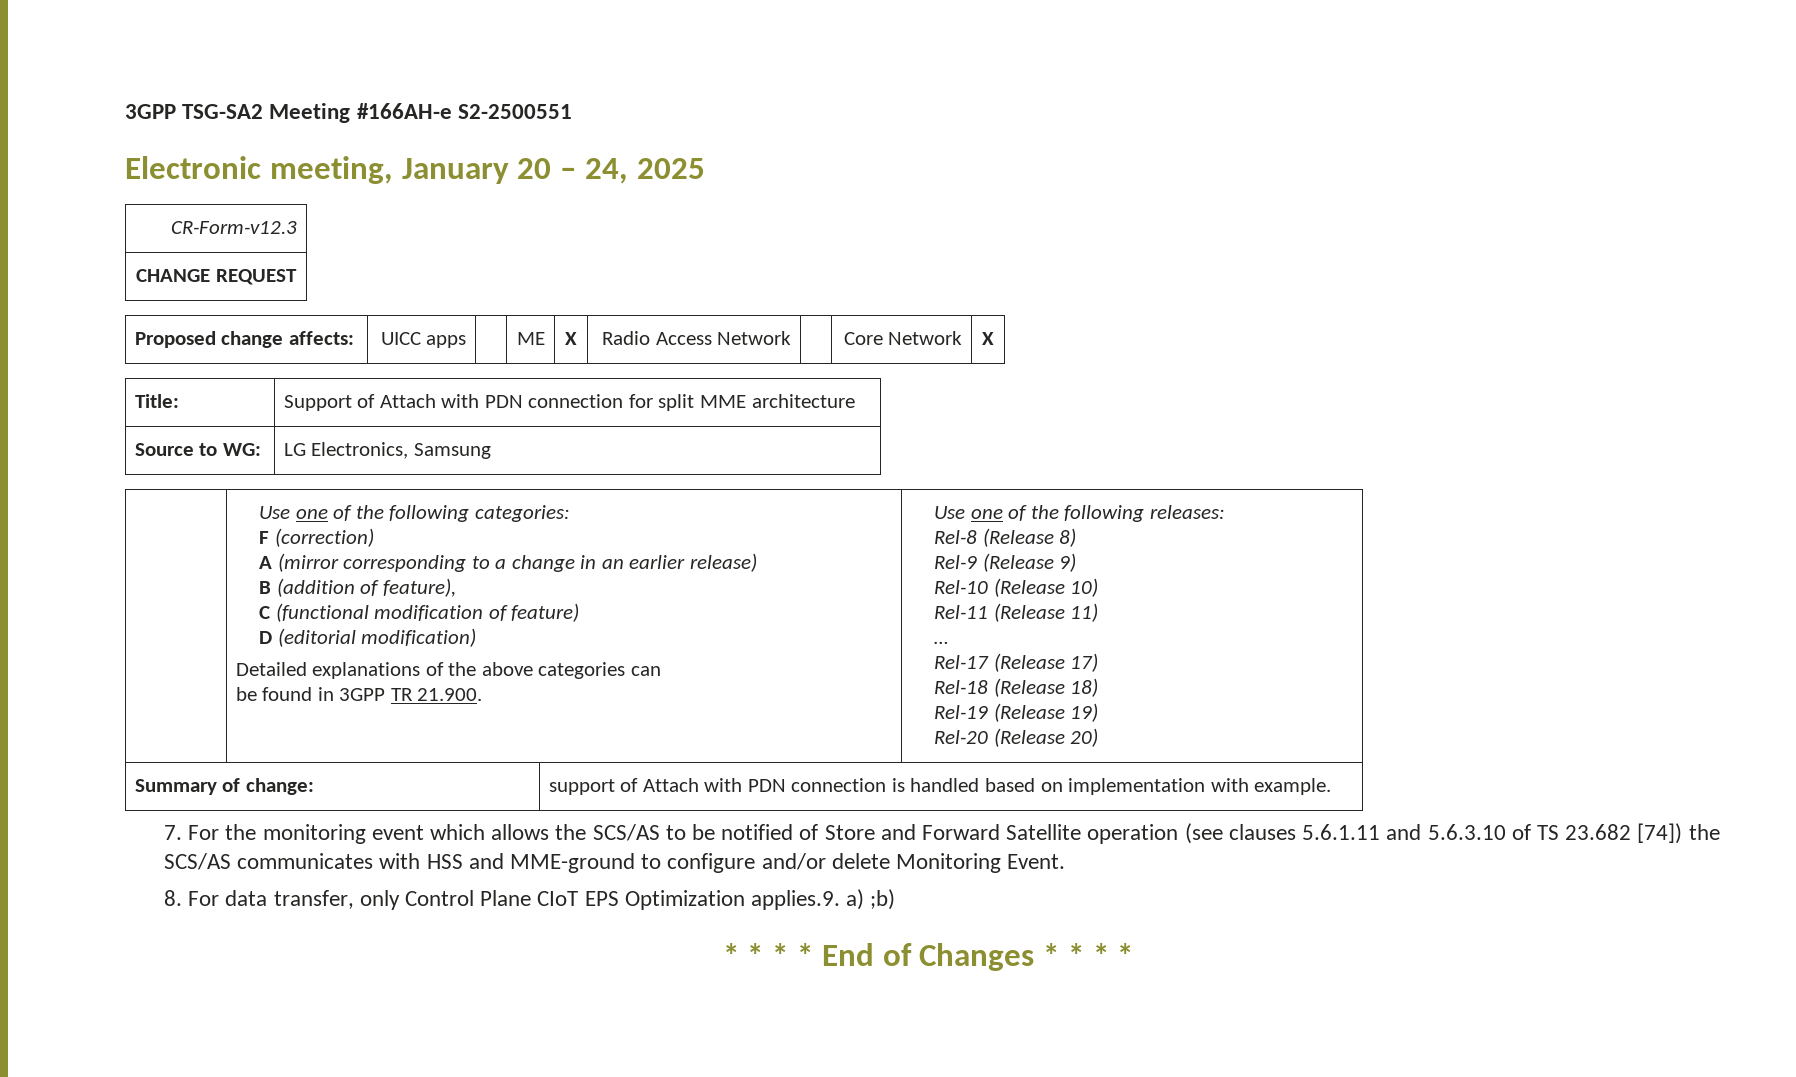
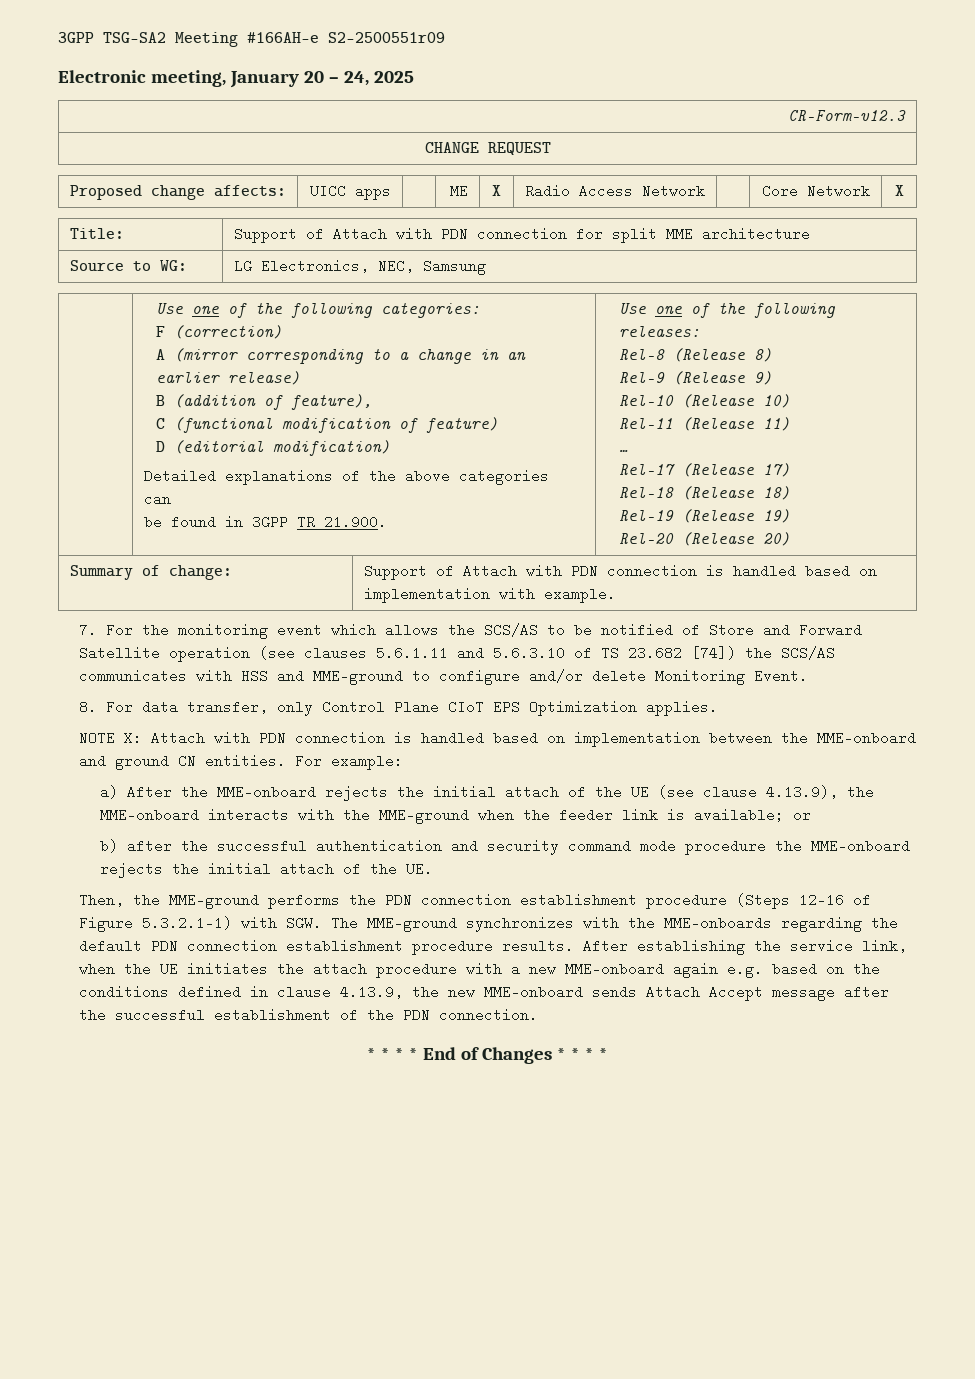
- 3GPP TSG-SA2 Meeting #166AH-e S2-2500551
+ 3GPP TSG-SA2 Meeting #166AH-e S2-2500551r09
- Source to WG: | LG Electronics, Samsung
+ Source to WG: | LG Electronics, NEC, Samsung
- Summary of change: | support of Attach with PDN connection is handled based on implementation with example.
+ Summary of change: | Support of Attach with PDN connection is handled based on implementation with example.
- 8. For data transfer, only Control Plane CIoT EPS Optimization applies.9. a) ;b)
+ 8. For data transfer, only Control Plane CIoT EPS Optimization applies.
+ NOTE X: Attach with PDN connection is handled based on implementation between the MME-onboard and ground CN entities. For example:
+ a) After the MME-onboard rejects the initial attach of the UE (see clause 4.13.9), the MME-onboard interacts with the MME-ground when the feeder link is available; or
+ b) after the successful authentication and security command mode procedure the MME-onboard rejects the initial attach of the UE.
+ Then, the MME-ground performs the PDN connection establishment procedure (Steps 12-16 of Figure 5.3.2.1-1) with SGW. The MME-ground synchronizes with the MME-onboards regarding the default PDN connection establishment procedure results. After establishing the service link, when the UE initiates the attach procedure with a new MME-onboard again e.g. based on the conditions defined in clause 4.13.9, the new MME-onboard sends Attach Accept message after the successful establishment of the PDN connection.

